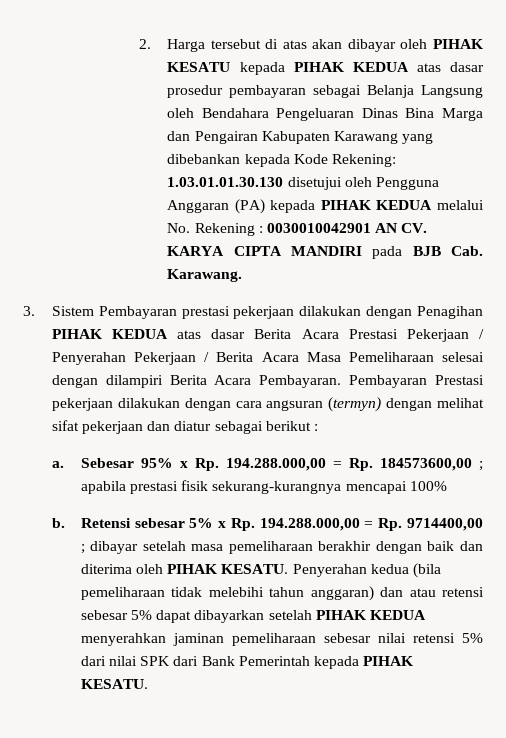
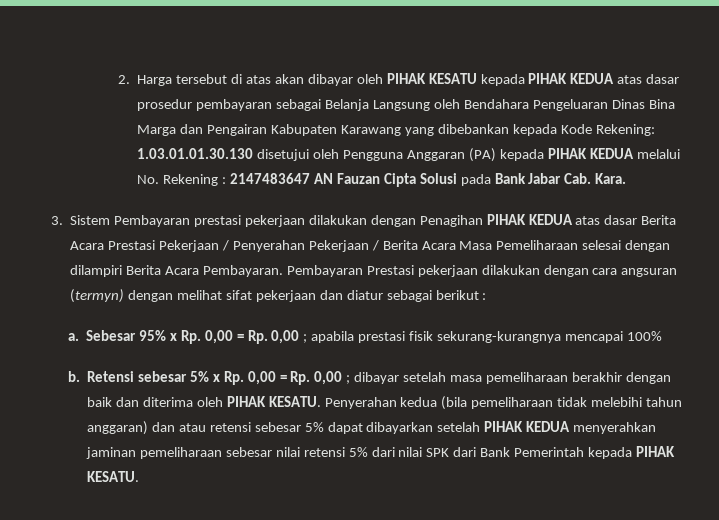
- 2. Harga tersebut di atas akan dibayar oleh PIHAK KESATU kepada PIHAK KEDUA atas dasar prosedur pembayaran sebagai Belanja Langsung oleh Bendahara Pengeluaran Dinas Bina Marga dan Pengairan Kabupaten Karawang yang dibebankan kepada Kode Rekening: 1.03.01.01.30.130 disetujui oleh Pengguna Anggaran (PA) kepada PIHAK KEDUA melalui No. Rekening : 0030010042901 AN CV. KARYA CIPTA MANDIRI pada BJB Cab. Karawang.
+ 2. Harga tersebut di atas akan dibayar oleh PIHAK KESATU kepada PIHAK KEDUA atas dasar prosedur pembayaran sebagai Belanja Langsung oleh Bendahara Pengeluaran Dinas Bina Marga dan Pengairan Kabupaten Karawang yang dibebankan kepada Kode Rekening: 1.03.01.01.30.130 disetujui oleh Pengguna Anggaran (PA) kepada PIHAK KEDUA melalui No. Rekening : 2147483647 AN Fauzan Cipta Solusi pada Bank Jabar Cab. Kara.
- Sebesar 95% x Rp. 194.288.000,00 = Rp. 184573600,00 ; apabila prestasi fisik sekurang-kurangnya mencapai 100%
+ Sebesar 95% x Rp. 0,00 = Rp. 0,00 ; apabila prestasi fisik sekurang-kurangnya mencapai 100%
- Retensi sebesar 5% x Rp. 194.288.000,00 = Rp. 9714400,00 ; dibayar setelah masa pemeliharaan berakhir dengan baik dan diterima oleh PIHAK KESATU.
+ Retensi sebesar 5% x Rp. 0,00 = Rp. 0,00 ; dibayar setelah masa pemeliharaan berakhir dengan baik dan diterima oleh PIHAK KESATU.

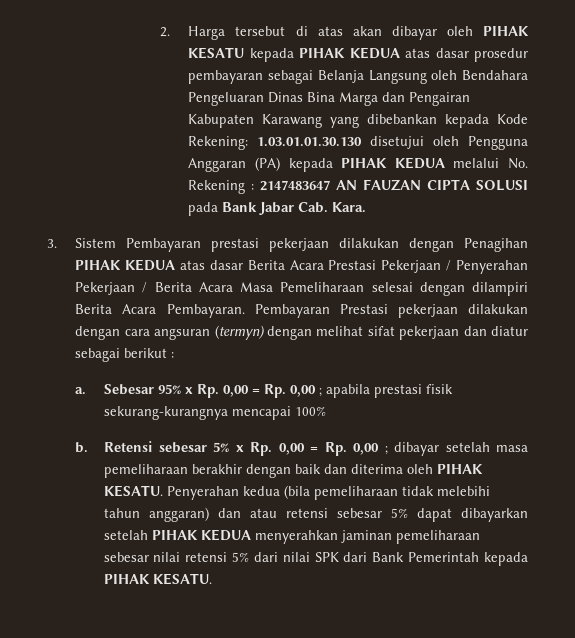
- 2. Harga tersebut di atas akan dibayar oleh PIHAK KESATU kepada PIHAK KEDUA atas dasar prosedur pembayaran sebagai Belanja Langsung oleh Bendahara Pengeluaran Dinas Bina Marga dan Pengairan Kabupaten Karawang yang dibebankan kepada Kode Rekening: 1.03.01.01.30.130 disetujui oleh Pengguna Anggaran (PA) kepada PIHAK KEDUA melalui No. Rekening : 2147483647 AN Fauzan Cipta Solusi pada Bank Jabar Cab. Kara.
+ 2. Harga tersebut di atas akan dibayar oleh PIHAK KESATU kepada PIHAK KEDUA atas dasar prosedur pembayaran sebagai Belanja Langsung oleh Bendahara Pengeluaran Dinas Bina Marga dan Pengairan Kabupaten Karawang yang dibebankan kepada Kode Rekening: 1.03.01.01.30.130 disetujui oleh Pengguna Anggaran (PA) kepada PIHAK KEDUA melalui No. Rekening : 2147483647 AN FAUZAN CIPTA SOLUSI pada Bank Jabar Cab. Kara.

